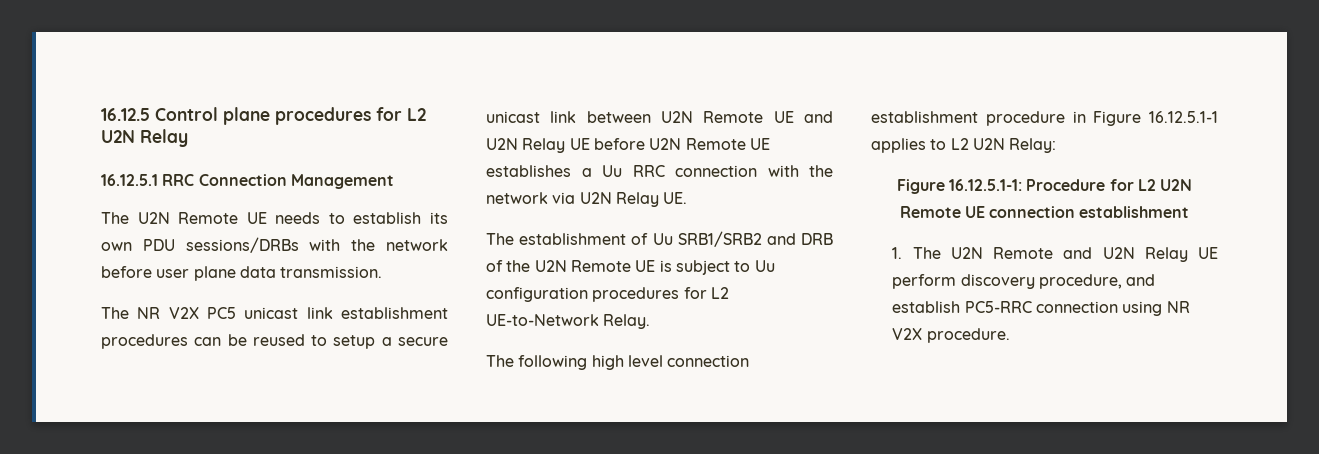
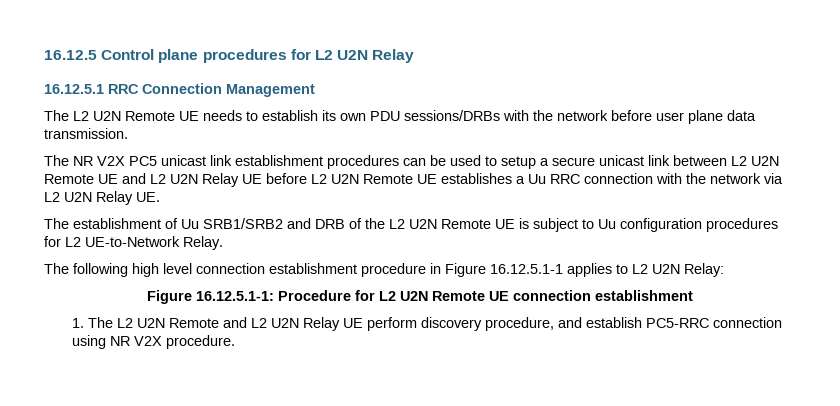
- The U2N Remote UE needs to establish its own PDU sessions/DRBs with the network before user plane data transmission.
+ The L2 U2N Remote UE needs to establish its own PDU sessions/DRBs with the network before user plane data transmission.
- The NR V2X PC5 unicast link establishment procedures can be reused to setup a secure unicast link between U2N Remote UE and U2N Relay UE before U2N Remote UE establishes a Uu RRC connection with the network via U2N Relay UE.
+ The NR V2X PC5 unicast link establishment procedures can be used to setup a secure unicast link between L2 U2N Remote UE and L2 U2N Relay UE before L2 U2N Remote UE establishes a Uu RRC connection with the network via L2 U2N Relay UE.
- The establishment of Uu SRB1/SRB2 and DRB of the U2N Remote UE is subject to Uu configuration procedures for L2 UE-to-Network Relay.
+ The establishment of Uu SRB1/SRB2 and DRB of the L2 U2N Remote UE is subject to Uu configuration procedures for L2 UE-to-Network Relay.
- 1. The U2N Remote and U2N Relay UE perform discovery procedure, and establish PC5-RRC connection using NR V2X procedure.
+ 1. The L2 U2N Remote and L2 U2N Relay UE perform discovery procedure, and establish PC5-RRC connection using NR V2X procedure.

